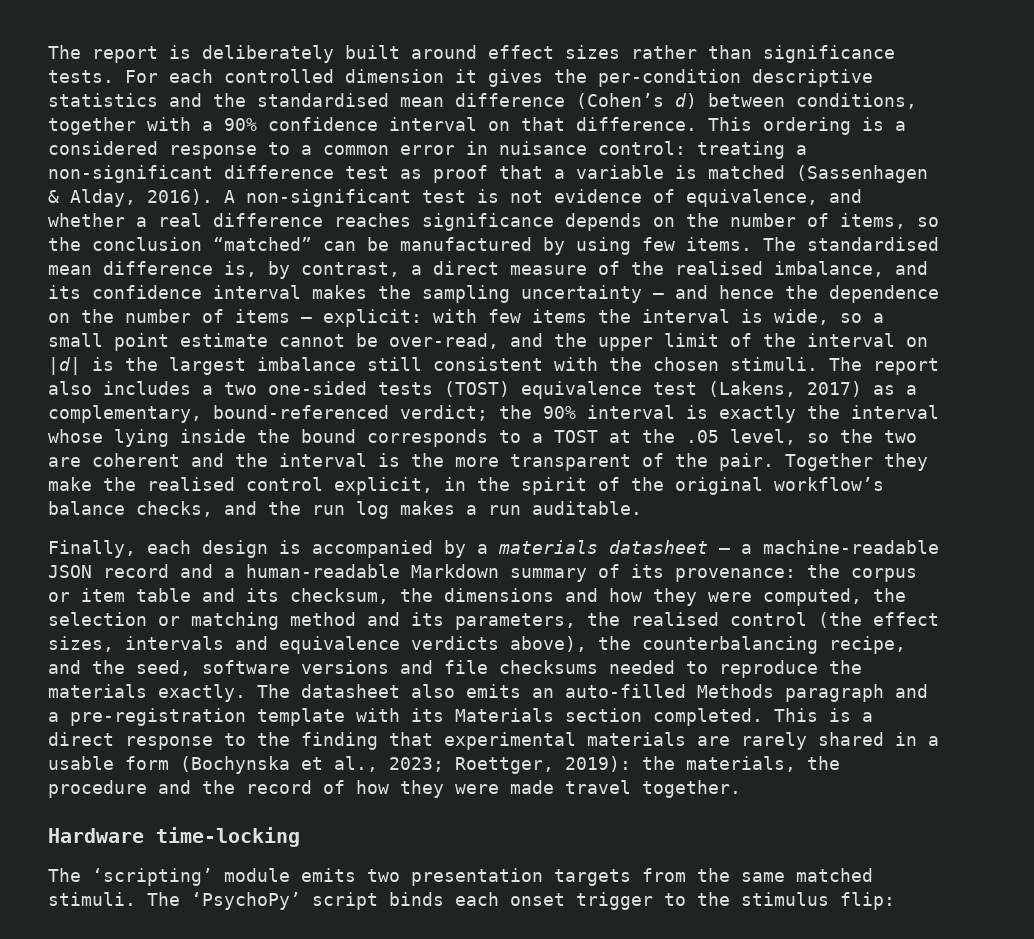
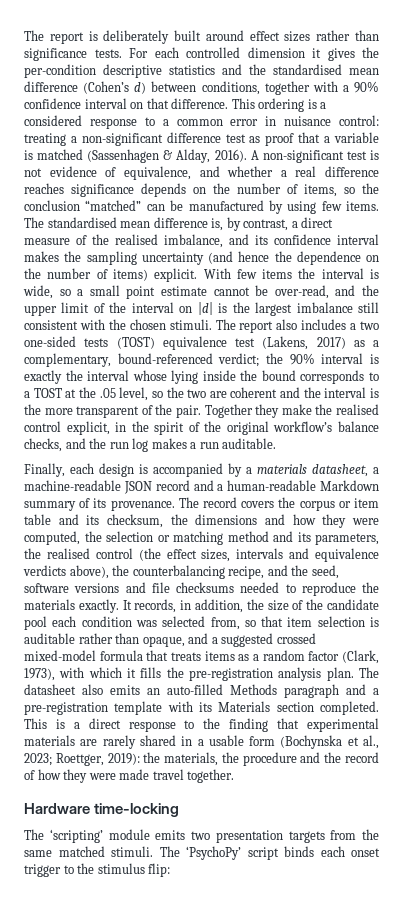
- The standardised mean difference is, by contrast, a direct measure of the realised imbalance, and its confidence interval makes the sampling uncertainty — and hence the dependence on the number of items — explicit: with few items the interval is wide, so a small point estimate cannot be over-read, and the upper limit of the interval on |d| is the largest imbalance still consistent with the chosen stimuli.
+ The standardised mean difference is, by contrast, a direct measure of the realised imbalance, and its confidence interval makes the sampling uncertainty (and hence the dependence on the number of items) explicit. With few items the interval is wide, so a small point estimate cannot be over-read, and the upper limit of the interval on |d| is the largest imbalance still consistent with the chosen stimuli.
- Finally, each design is accompanied by a materials datasheet — a machine-readable JSON record and a human-readable Markdown summary of its provenance: the corpus or item table and its checksum, the dimensions and how they were computed, the selection or matching method and its parameters, the realised control (the effect sizes, intervals and equivalence verdicts above), the counterbalancing recipe, and the seed, software versions and file checksums needed to reproduce the materials exactly.
+ Finally, each design is accompanied by a materials datasheet, a machine-readable JSON record and a human-readable Markdown summary of its provenance. The record covers the corpus or item table and its checksum, the dimensions and how they were computed, the selection or matching method and its parameters, the realised control (the effect sizes, intervals and equivalence verdicts above), the counterbalancing recipe, and the seed, software versions and file checksums needed to reproduce the materials exactly.
+ It records, in addition, the size of the candidate pool each condition was selected from, so that item selection is auditable rather than opaque, and a suggested crossed mixed-model formula that treats items as a random factor (Clark, 1973), with which it fills the pre-registration analysis plan.

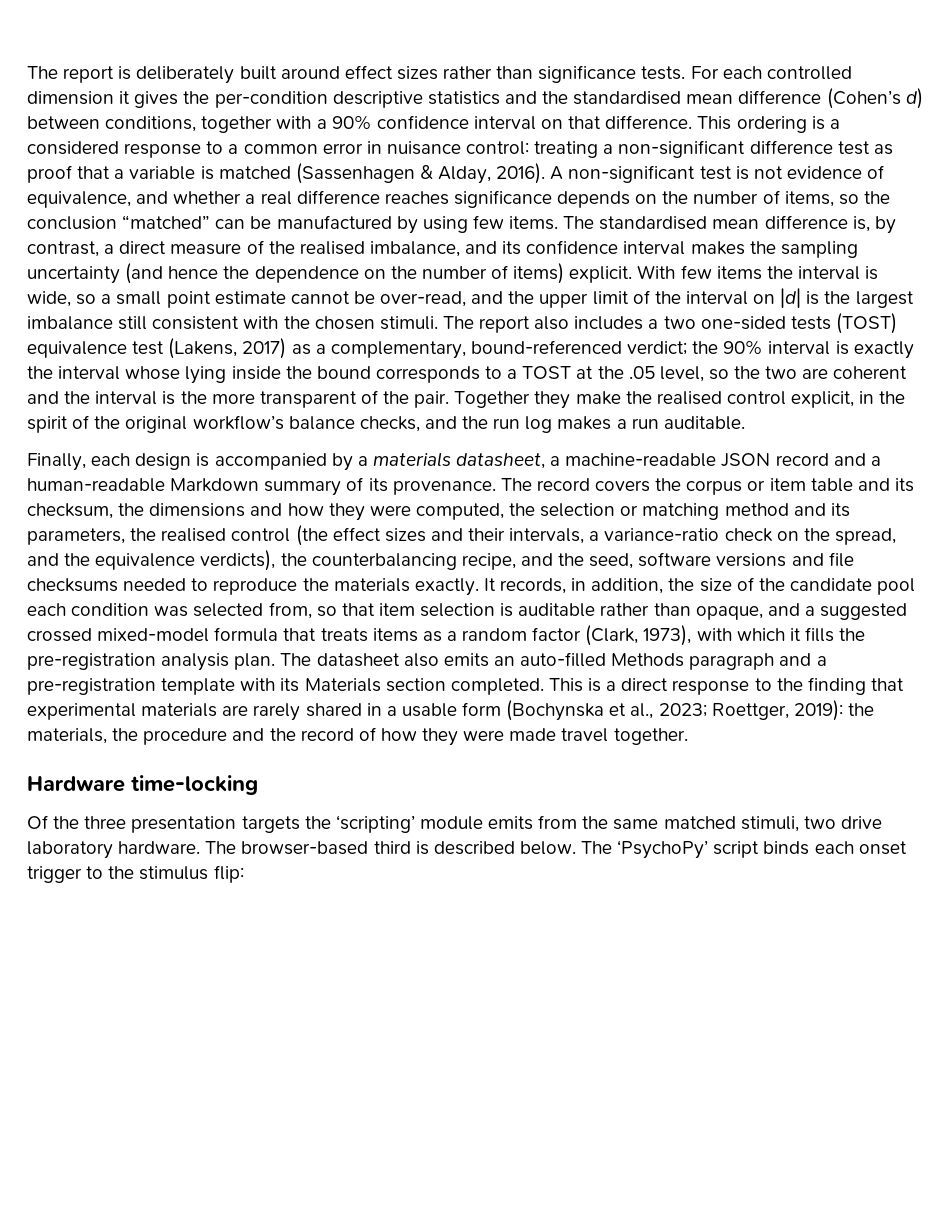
- The record covers the corpus or item table and its checksum, the dimensions and how they were computed, the selection or matching method and its parameters, the realised control (the effect sizes, intervals and equivalence verdicts above), the counterbalancing recipe, and the seed, software versions and file checksums needed to reproduce the materials exactly.
+ The record covers the corpus or item table and its checksum, the dimensions and how they were computed, the selection or matching method and its parameters, the realised control (the effect sizes and their intervals, a variance-ratio check on the spread, and the equivalence verdicts), the counterbalancing recipe, and the seed, software versions and file checksums needed to reproduce the materials exactly.
- The ‘scripting’ module emits two presentation targets from the same matched stimuli.
+ Of the three presentation targets the ‘scripting’ module emits from the same matched stimuli, two drive laboratory hardware. The browser-based third is described below.

